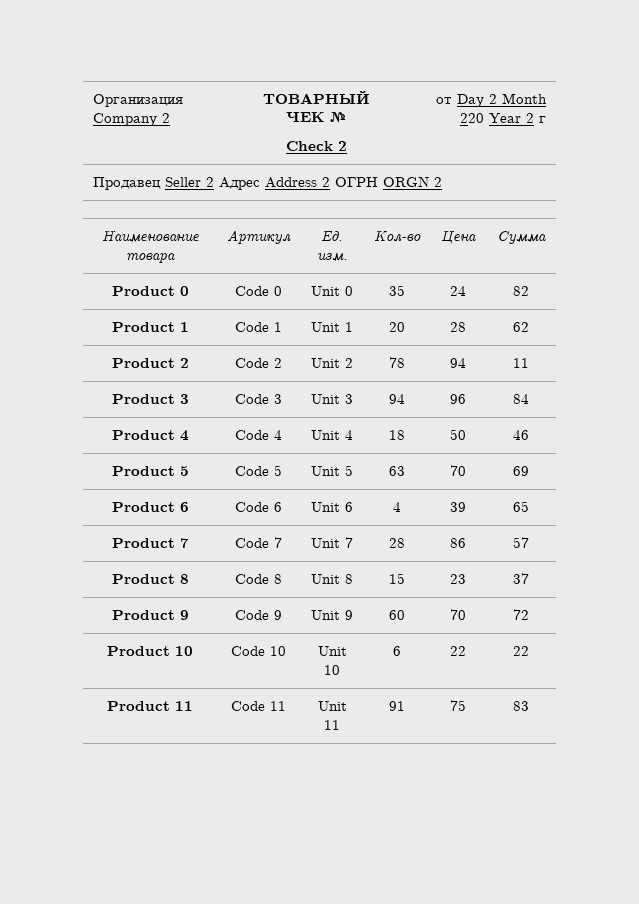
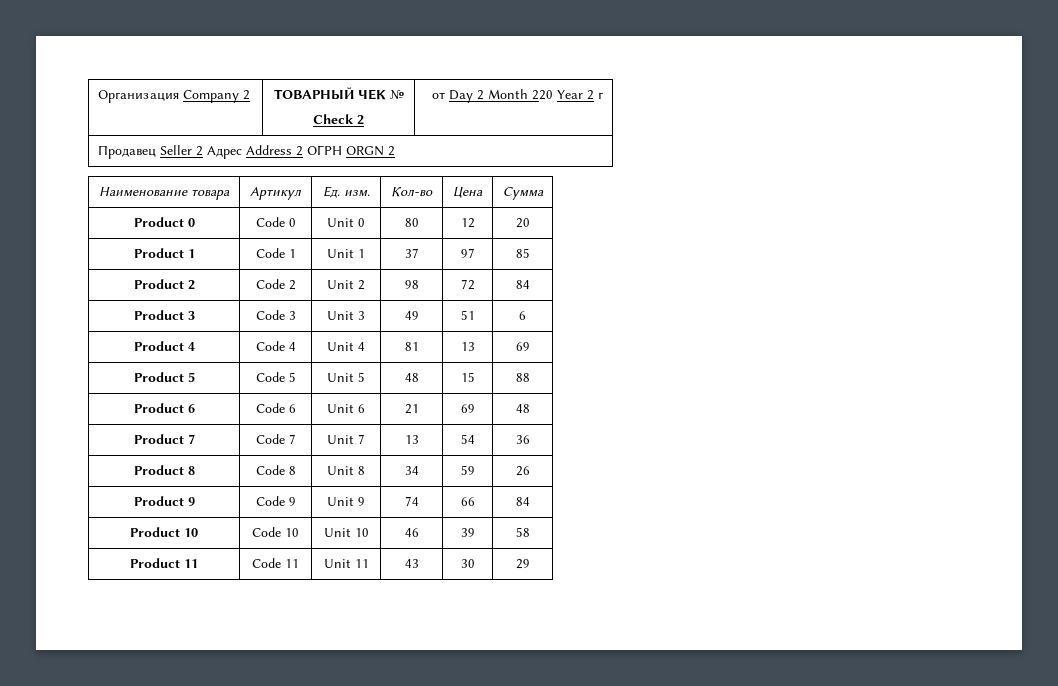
- Product 0 | Code 0 | Unit 0 | 35 | 24 | 82
+ Product 0 | Code 0 | Unit 0 | 80 | 12 | 20
- Product 1 | Code 1 | Unit 1 | 20 | 28 | 62
+ Product 1 | Code 1 | Unit 1 | 37 | 97 | 85
- Product 2 | Code 2 | Unit 2 | 78 | 94 | 11
+ Product 2 | Code 2 | Unit 2 | 98 | 72 | 84
- Product 3 | Code 3 | Unit 3 | 94 | 96 | 84
+ Product 3 | Code 3 | Unit 3 | 49 | 51 | 6
- Product 4 | Code 4 | Unit 4 | 18 | 50 | 46
+ Product 4 | Code 4 | Unit 4 | 81 | 13 | 69
- Product 5 | Code 5 | Unit 5 | 63 | 70 | 69
+ Product 5 | Code 5 | Unit 5 | 48 | 15 | 88
- Product 6 | Code 6 | Unit 6 | 4 | 39 | 65
+ Product 6 | Code 6 | Unit 6 | 21 | 69 | 48
- Product 7 | Code 7 | Unit 7 | 28 | 86 | 57
+ Product 7 | Code 7 | Unit 7 | 13 | 54 | 36
- Product 8 | Code 8 | Unit 8 | 15 | 23 | 37
+ Product 8 | Code 8 | Unit 8 | 34 | 59 | 26
- Product 9 | Code 9 | Unit 9 | 60 | 70 | 72
+ Product 9 | Code 9 | Unit 9 | 74 | 66 | 84
- Product 10 | Code 10 | Unit 10 | 6 | 22 | 22
+ Product 10 | Code 10 | Unit 10 | 46 | 39 | 58
- Product 11 | Code 11 | Unit 11 | 91 | 75 | 83
+ Product 11 | Code 11 | Unit 11 | 43 | 30 | 29

